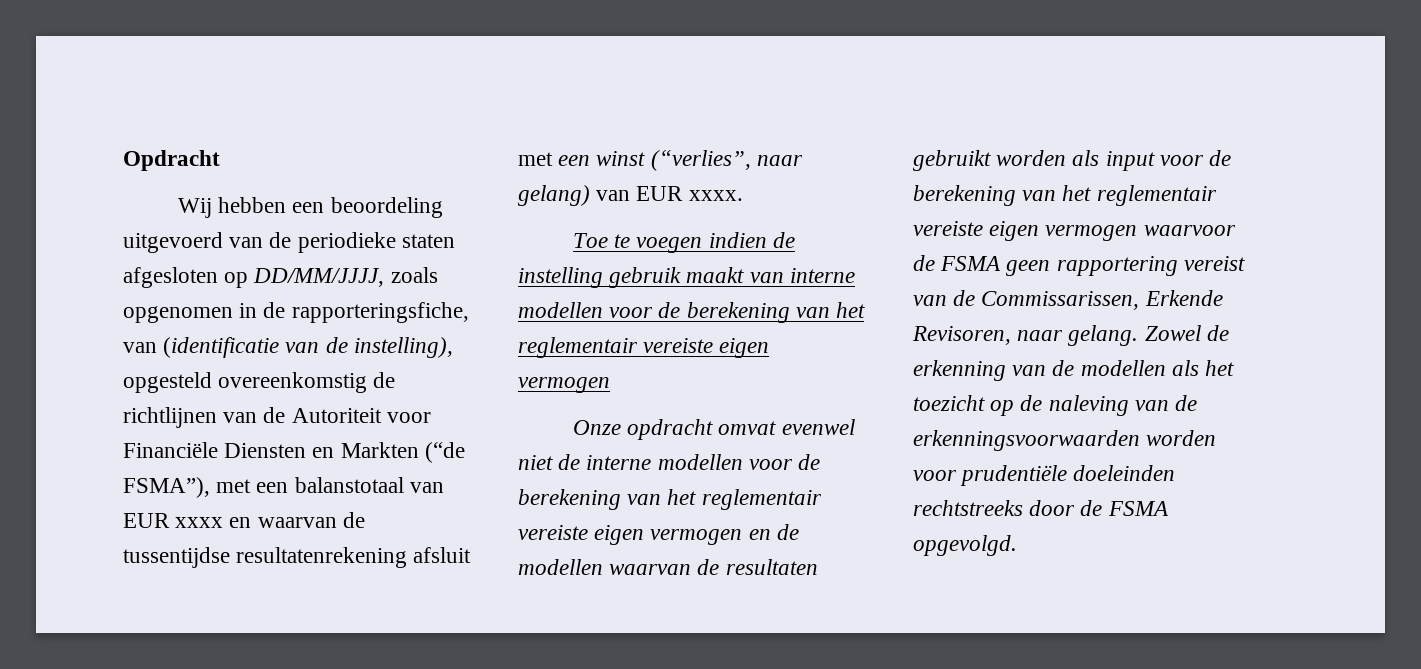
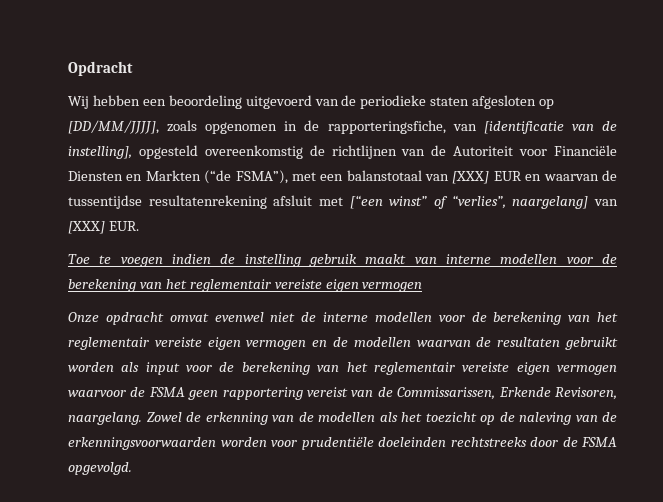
- Wij hebben een beoordeling uitgevoerd van de periodieke staten afgesloten op DD/MM/JJJJ, zoals opgenomen in de rapporteringsfiche, van (identificatie van de instelling), opgesteld overeenkomstig de richtlijnen van de Autoriteit voor Financiële Diensten en Markten (“de FSMA”), met een balanstotaal van EUR xxxx en waarvan de tussentijdse resultatenrekening afsluit met een winst (“verlies”, naar gelang) van EUR xxxx.
+ Wij hebben een beoordeling uitgevoerd van de periodieke staten afgesloten op [DD/MM/JJJJ], zoals opgenomen in de rapporteringsfiche, van [identificatie van de instelling], opgesteld overeenkomstig de richtlijnen van de Autoriteit voor Financiële Diensten en Markten (“de FSMA”), met een balanstotaal van [XXX] EUR en waarvan de tussentijdse resultatenrekening afsluit met [“een winst” of “verlies”, naargelang] van [XXX] EUR.
- Onze opdracht omvat evenwel niet de interne modellen voor de berekening van het reglementair vereiste eigen vermogen en de modellen waarvan de resultaten gebruikt worden als input voor de berekening van het reglementair vereiste eigen vermogen waarvoor de FSMA geen rapportering vereist van de Commissarissen, Erkende Revisoren, naar gelang.
+ Onze opdracht omvat evenwel niet de interne modellen voor de berekening van het reglementair vereiste eigen vermogen en de modellen waarvan de resultaten gebruikt worden als input voor de berekening van het reglementair vereiste eigen vermogen waarvoor de FSMA geen rapportering vereist van de Commissarissen, Erkende Revisoren, naargelang.

